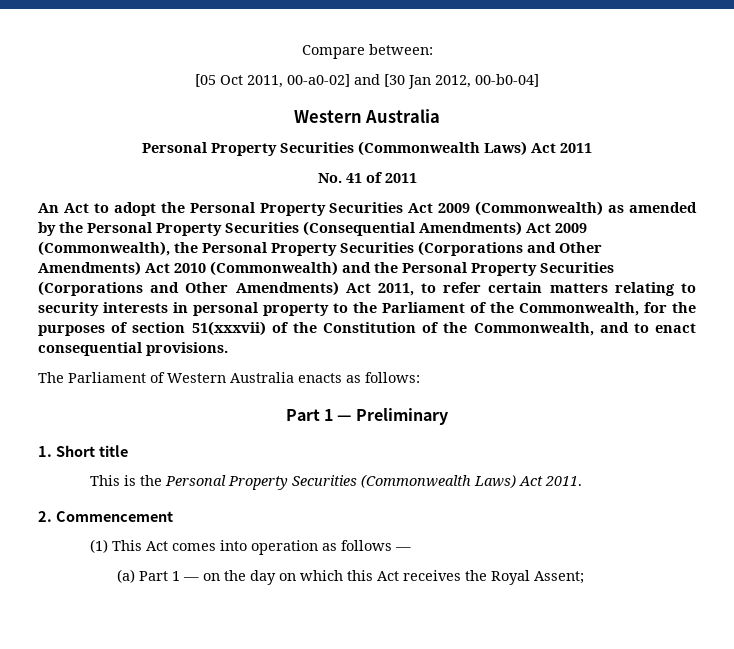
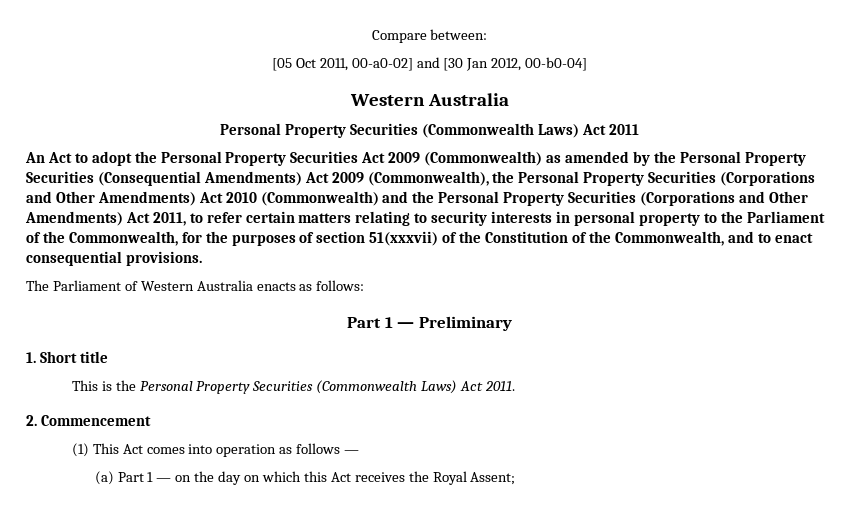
- No. 41 of 2011

